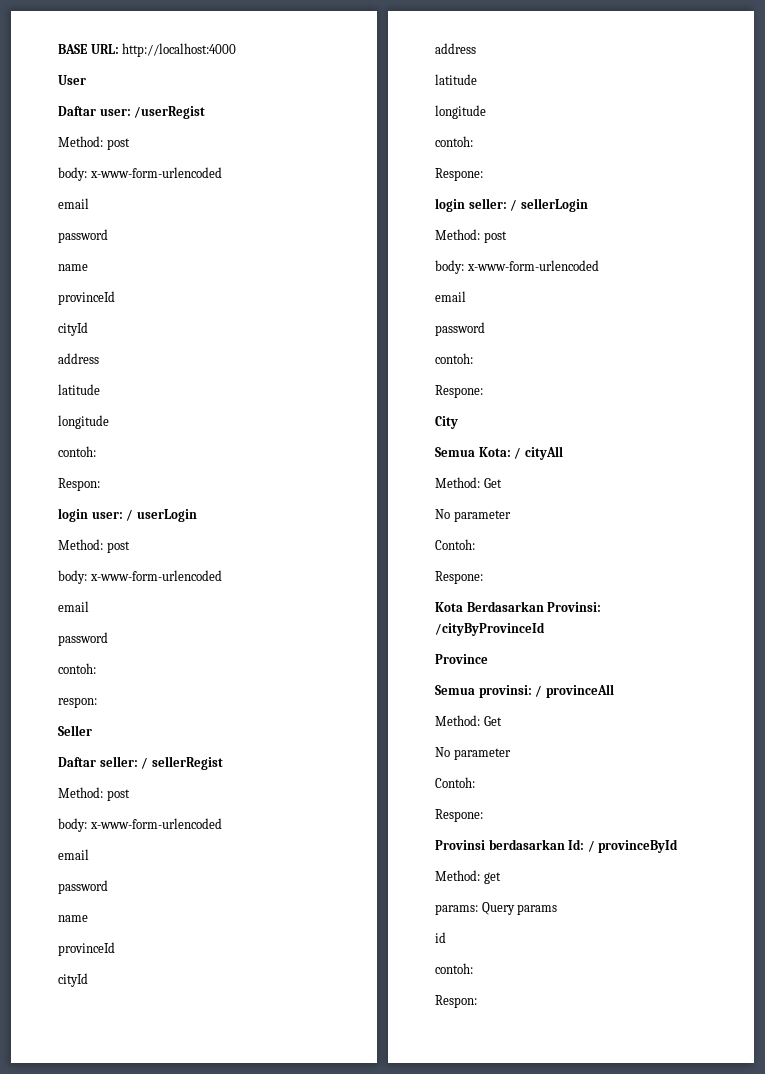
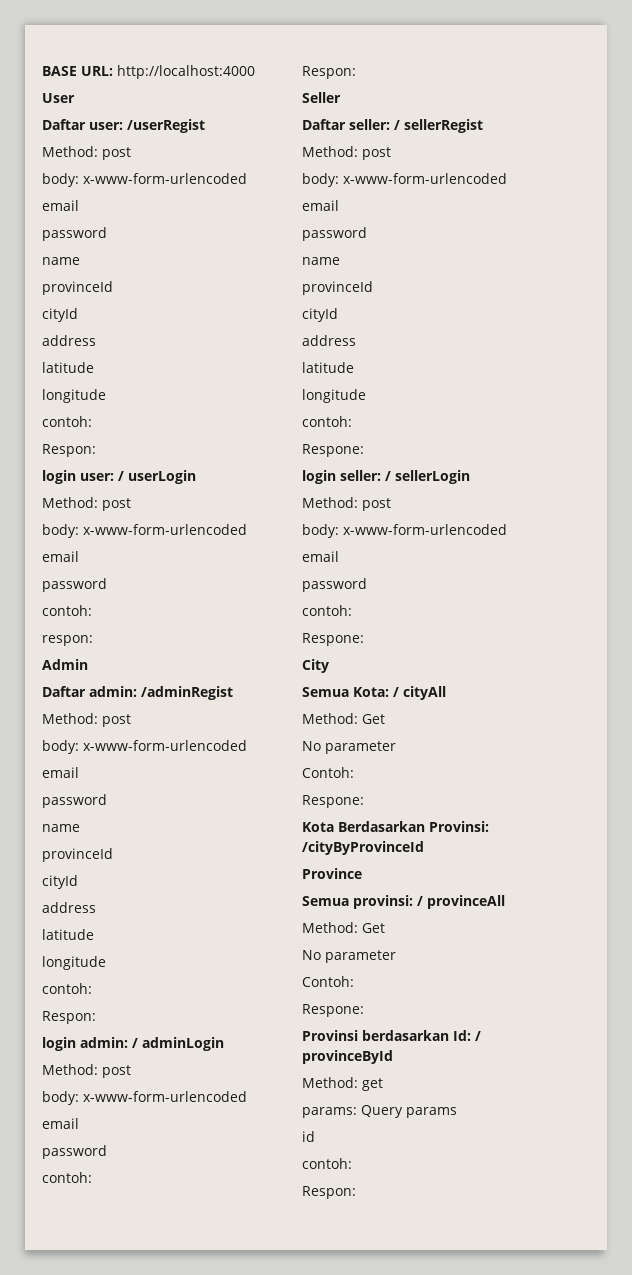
+ Admin
+ Daftar admin: /adminRegist
+ Method: post
+ body: x-www-form-urlencoded
+ email
+ password
+ name
+ provinceId
+ cityId
+ address
+ latitude
+ longitude
+ contoh:
+ Respon:
+ login admin: / adminLogin
+ Method: post
+ body: x-www-form-urlencoded
+ email
+ password
+ contoh:
+ Respon:

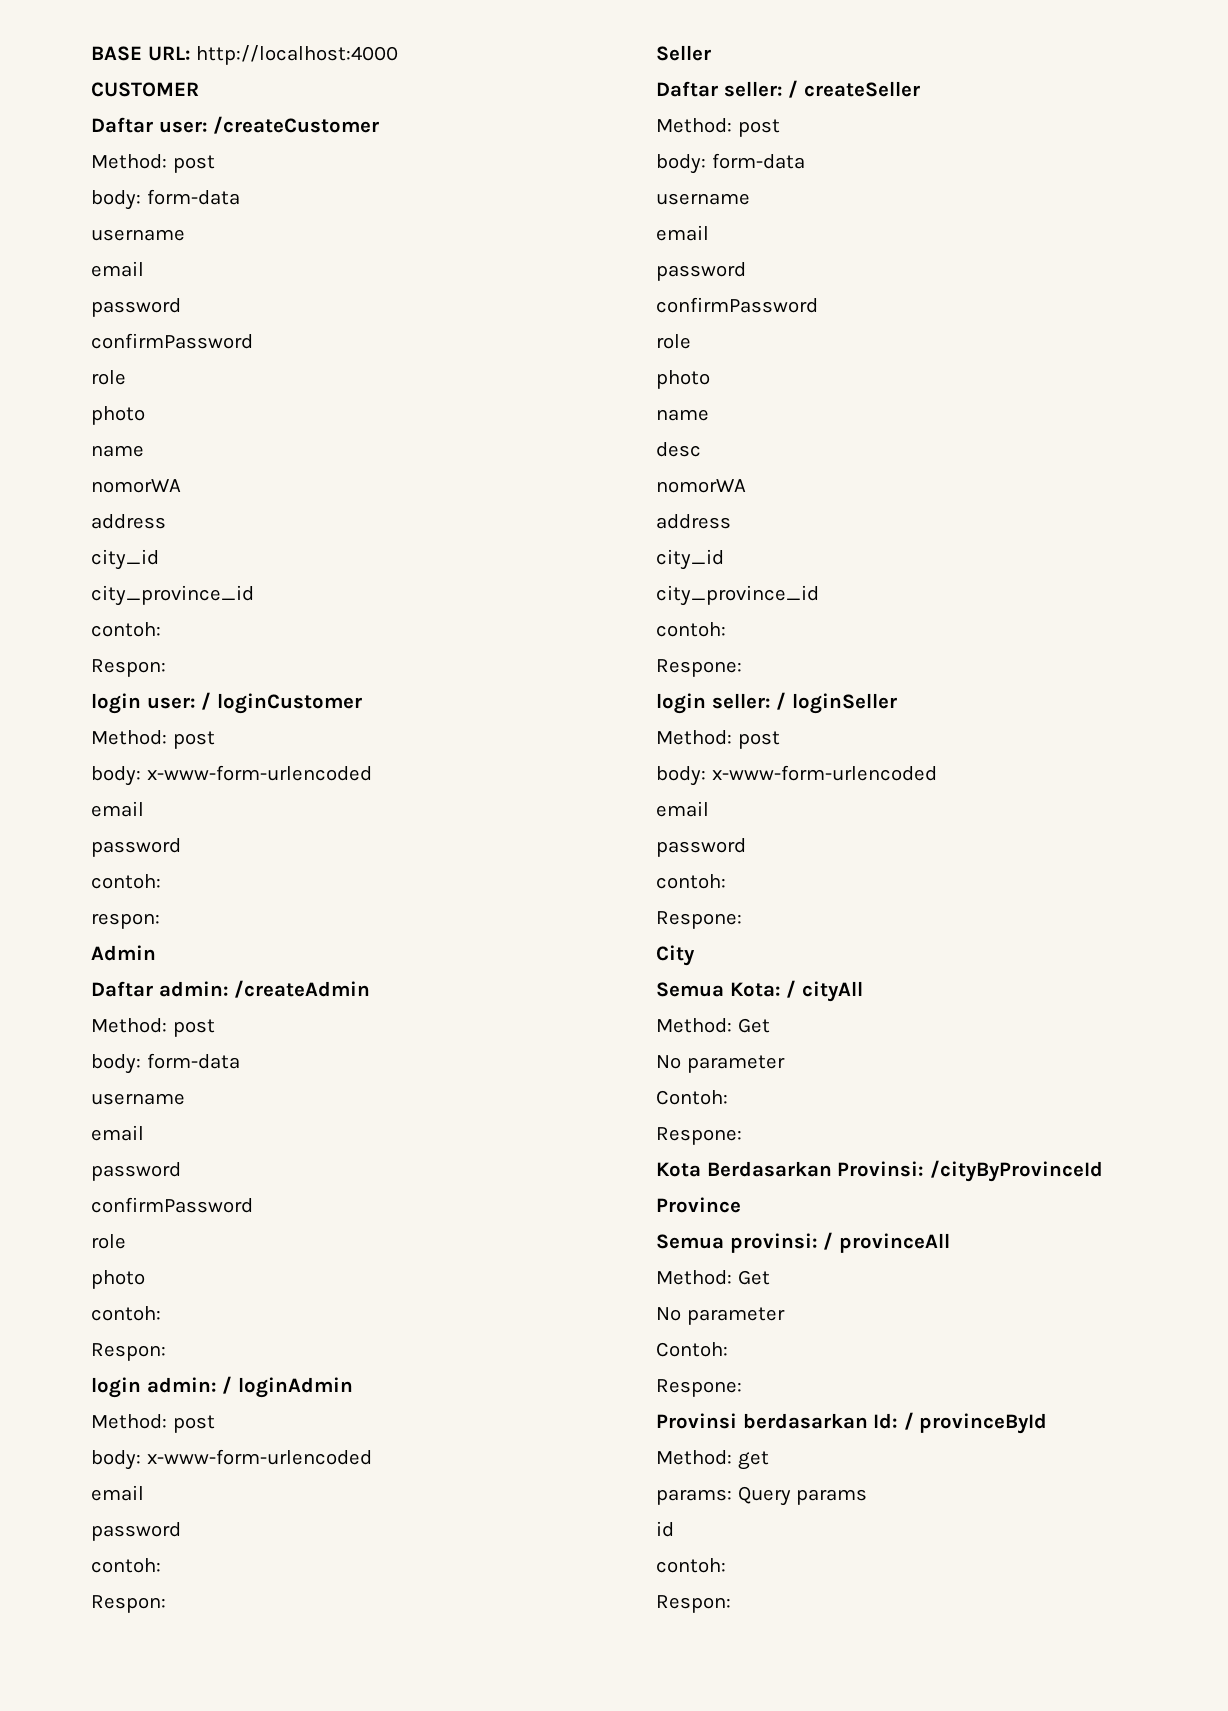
- User
+ CUSTOMER
- Daftar user: /userRegist
+ Daftar user: /createCustomer
  Method: post
- body: x-www-form-urlencoded
+ body: form-data
+ username
  email
  password
+ confirmPassword
+ role
+ photo
  name
- provinceId
- cityId
+ nomorWA
  address
- latitude
- longitude
+ city_id
+ city_province_id
- login user: / userLogin
+ login user: / loginCustomer
- Daftar admin: /adminRegist
+ Daftar admin: /createAdmin
  Method: post
- body: x-www-form-urlencoded
+ body: form-data
+ username
  email
  password
- name
- provinceId
- cityId
- address
- latitude
- longitude
+ confirmPassword
+ role
+ photo
- login admin: / adminLogin
+ login admin: / loginAdmin
- Daftar seller: / sellerRegist
+ Daftar seller: / createSeller
  Method: post
- body: x-www-form-urlencoded
+ body: form-data
+ username
  email
  password
+ confirmPassword
+ role
+ photo
  name
- provinceId
- cityId
+ desc
+ nomorWA
  address
- latitude
- longitude
+ city_id
+ city_province_id
- login seller: / sellerLogin
+ login seller: / loginSeller

